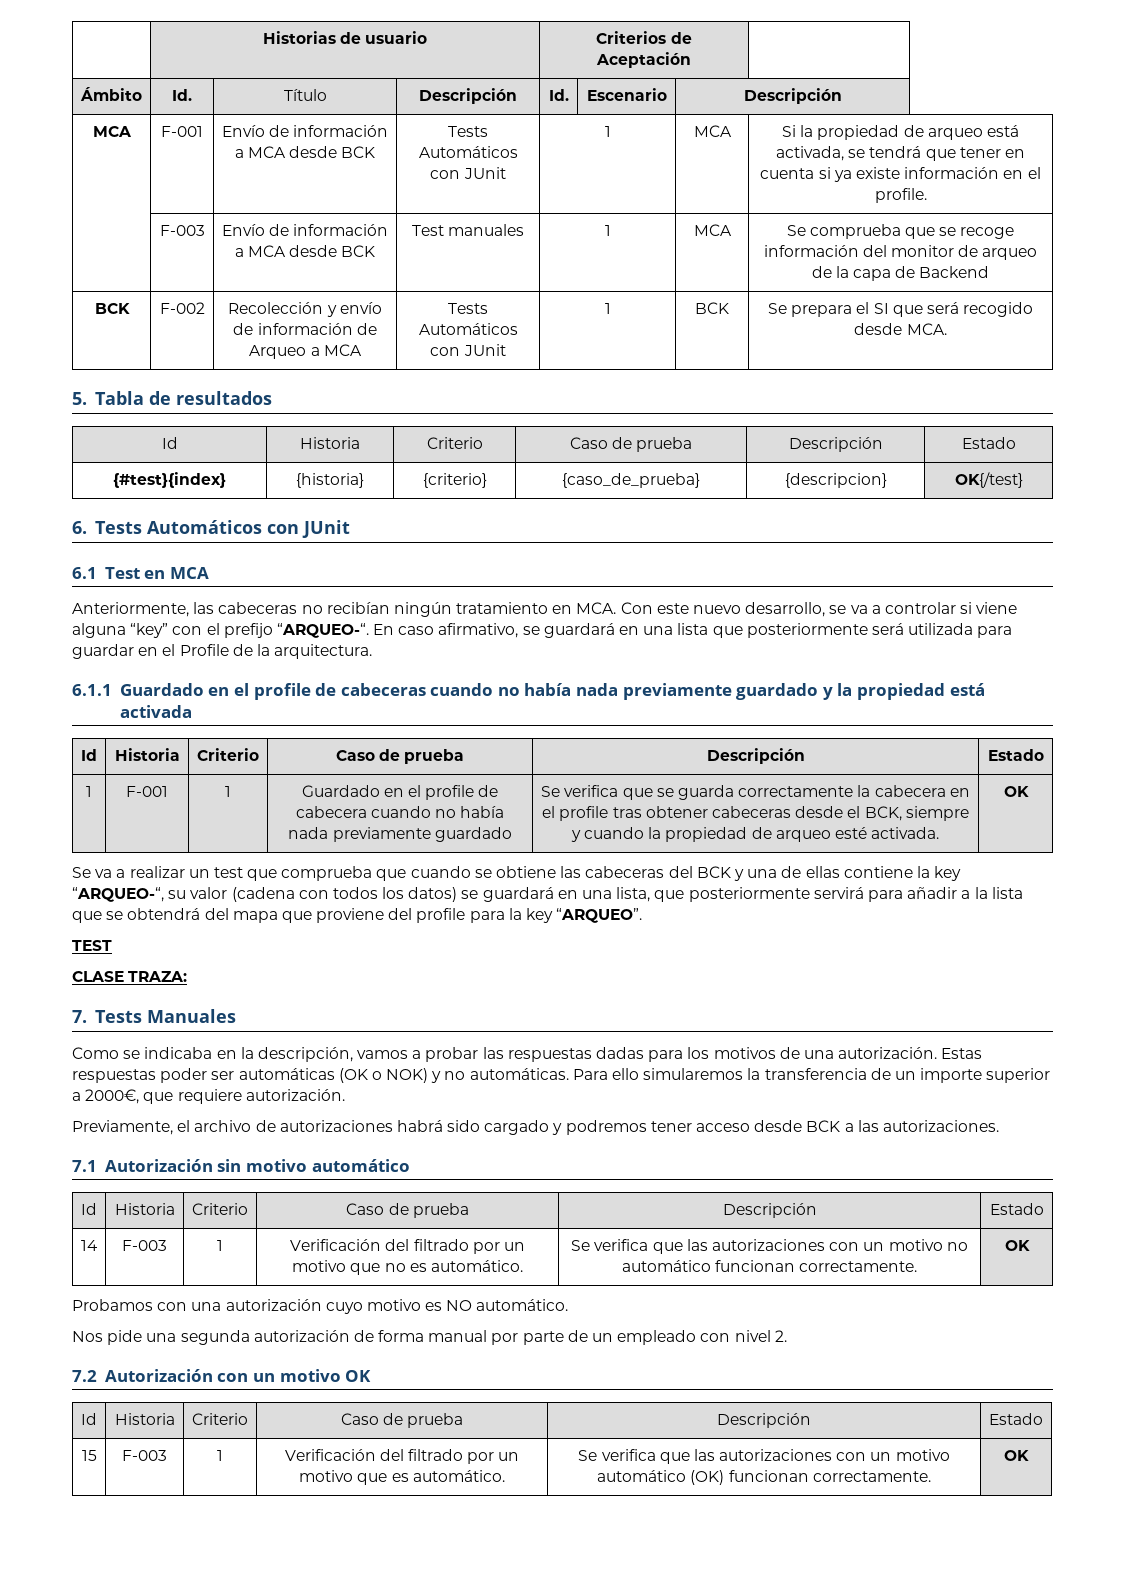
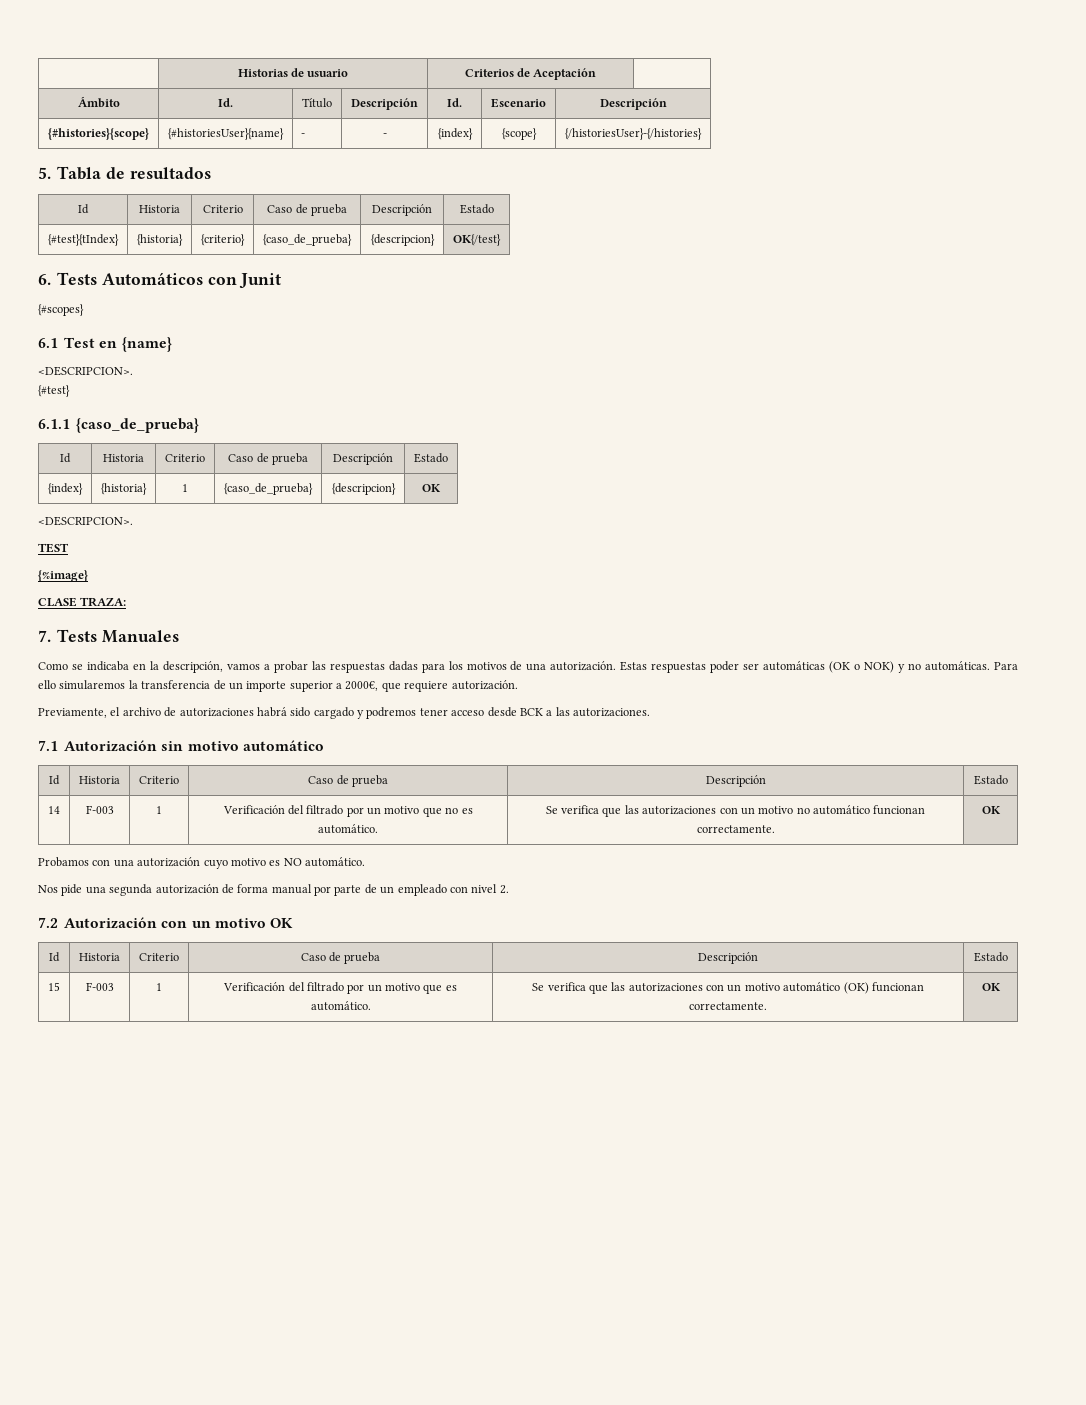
- MCA | F-001 | Envío de información a MCA desde BCK | Tests Automáticos con JUnit | 1 | MCA | Si la propiedad de arqueo está activada, se tendrá que tener en cuenta si ya existe información en el profile.
- | F-003 | Envío de información a MCA desde BCK | Test manuales | 1 | MCA | Se comprueba que se recoge información del monitor de arqueo de la capa de Backend
- BCK | F-002 | Recolección y envío de información de Arqueo a MCA | Tests Automáticos con JUnit | 1 | BCK | Se prepara el SI que será recogido desde MCA.
+ {#histories}{scope} | {#historiesUser}{name} | - | - | {index} | {scope} | {/historiesUser}-{/histories}
- {#test}{index} | {historia} | {criterio} | {caso_de_prueba} | {descripcion} | OK{/test}
+ {#test}{tIndex} | {historia} | {criterio} | {caso_de_prueba} | {descripcion} | OK{/test}
- 6. Tests Automáticos con JUnit
+ 6. Tests Automáticos con Junit
+ {#scopes}
- 6.1 Test en MCA
- Anteriormente, las cabeceras no recibían ningún tratamiento en MCA. Con este nuevo desarrollo, se va a controlar si viene alguna “key” con el prefijo “ARQUEO-“. En caso afirmativo, se guardará en una lista que posteriormente será utilizada para guardar en el Profile de la arquitectura.
- 6.1.1 Guardado en el profile de cabeceras cuando no había nada previamente guardado y la propiedad está activada
+ 6.1 Test en {name}
+ <DESCRIPCION>.
+ {#test}
+ 6.1.1 {caso_de_prueba}
  Id | Historia | Criterio | Caso de prueba | Descripción | Estado
- 1 | F-001 | 1 | Guardado en el profile de cabecera cuando no había nada previamente guardado | Se verifica que se guarda correctamente la cabecera en el profile tras obtener cabeceras desde el BCK, siempre y cuando la propiedad de arqueo esté activada. | OK
- Se va a realizar un test que comprueba que cuando se obtiene las cabeceras del BCK y una de ellas contiene la key “ARQUEO-“, su valor (cadena con todos los datos) se guardará en una lista, que posteriormente servirá para añadir a la lista que se obtendrá del mapa que proviene del profile para la key “ARQUEO”.
+ {index} | {historia} | 1 | {caso_de_prueba} | {descripcion} | OK
+ <DESCRIPCION>.
+ {%image}

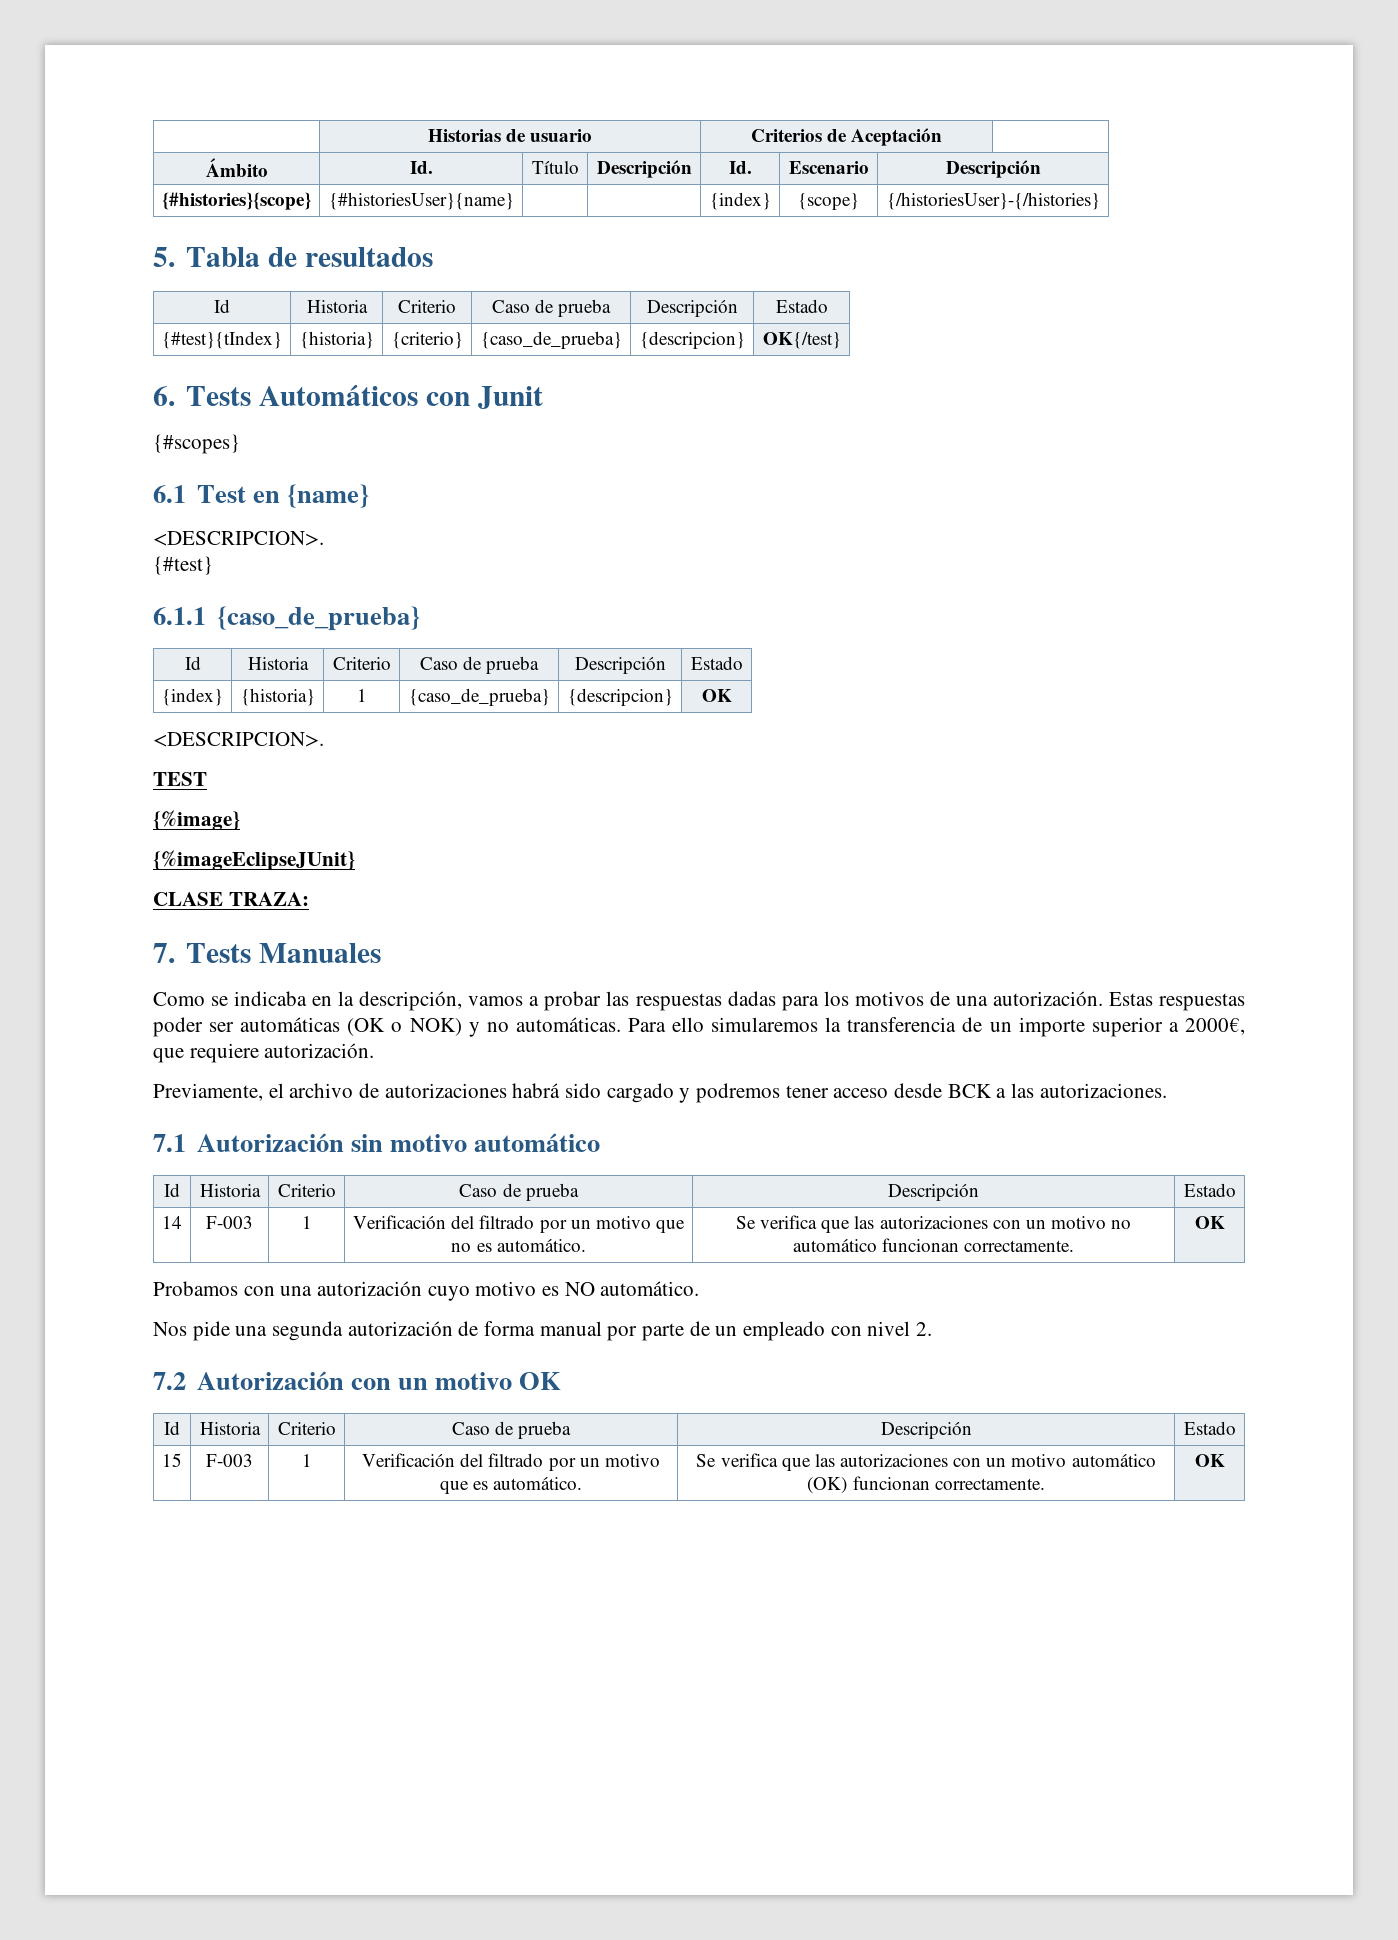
- {#histories}{scope} | {#historiesUser}{name} | - | - | {index} | {scope} | {/historiesUser}-{/histories}
+ {#histories}{scope} | {#historiesUser}{name} | | | {index} | {scope} | {/historiesUser}-{/histories}
+ {%imageEclipseJUnit}

